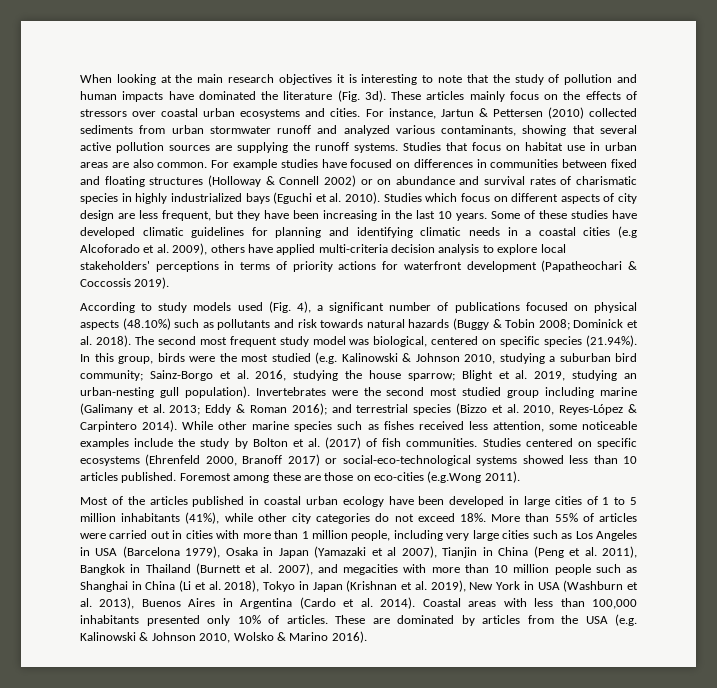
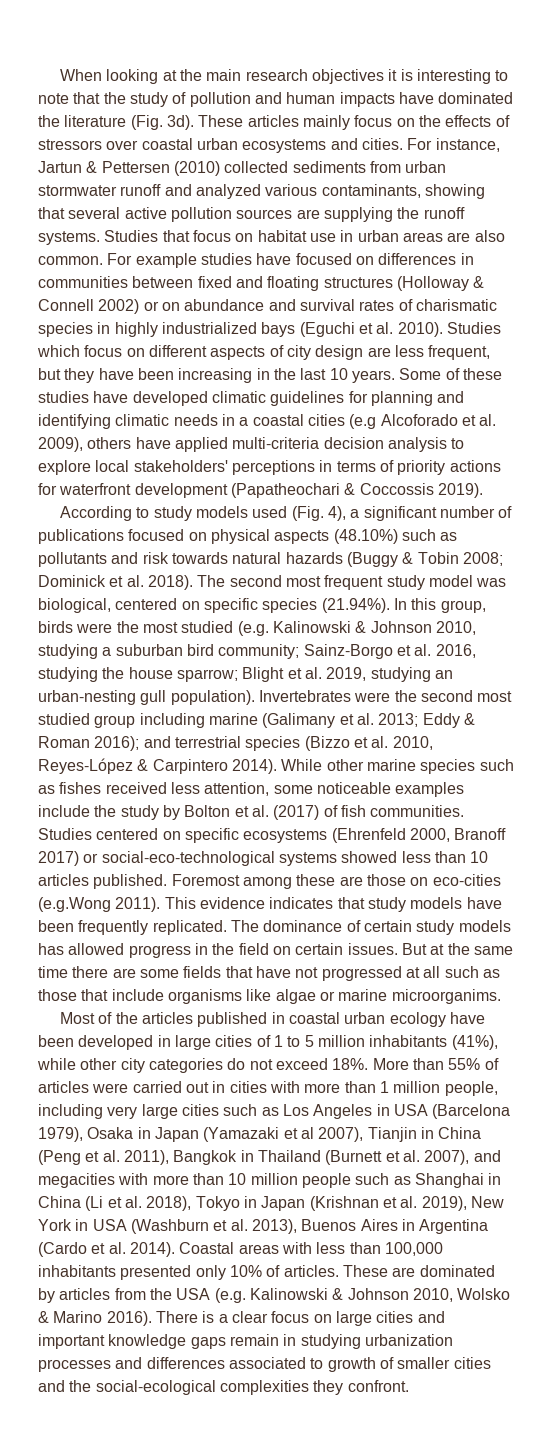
+ This evidence indicates that study models have been frequently replicated. The dominance of certain study models has allowed progress in the field on certain issues. But at the same time there are some fields that have not progressed at all such as those that include organisms like algae or marine microorganims.
+ There is a clear focus on large cities and important knowledge gaps remain in studying urbanization processes and differences associated to growth of smaller cities and the social-ecological complexities they confront.

